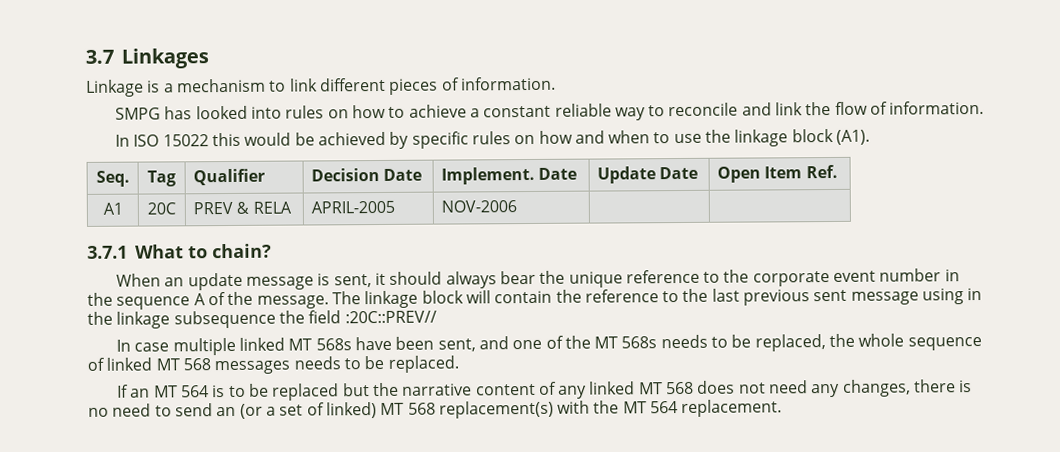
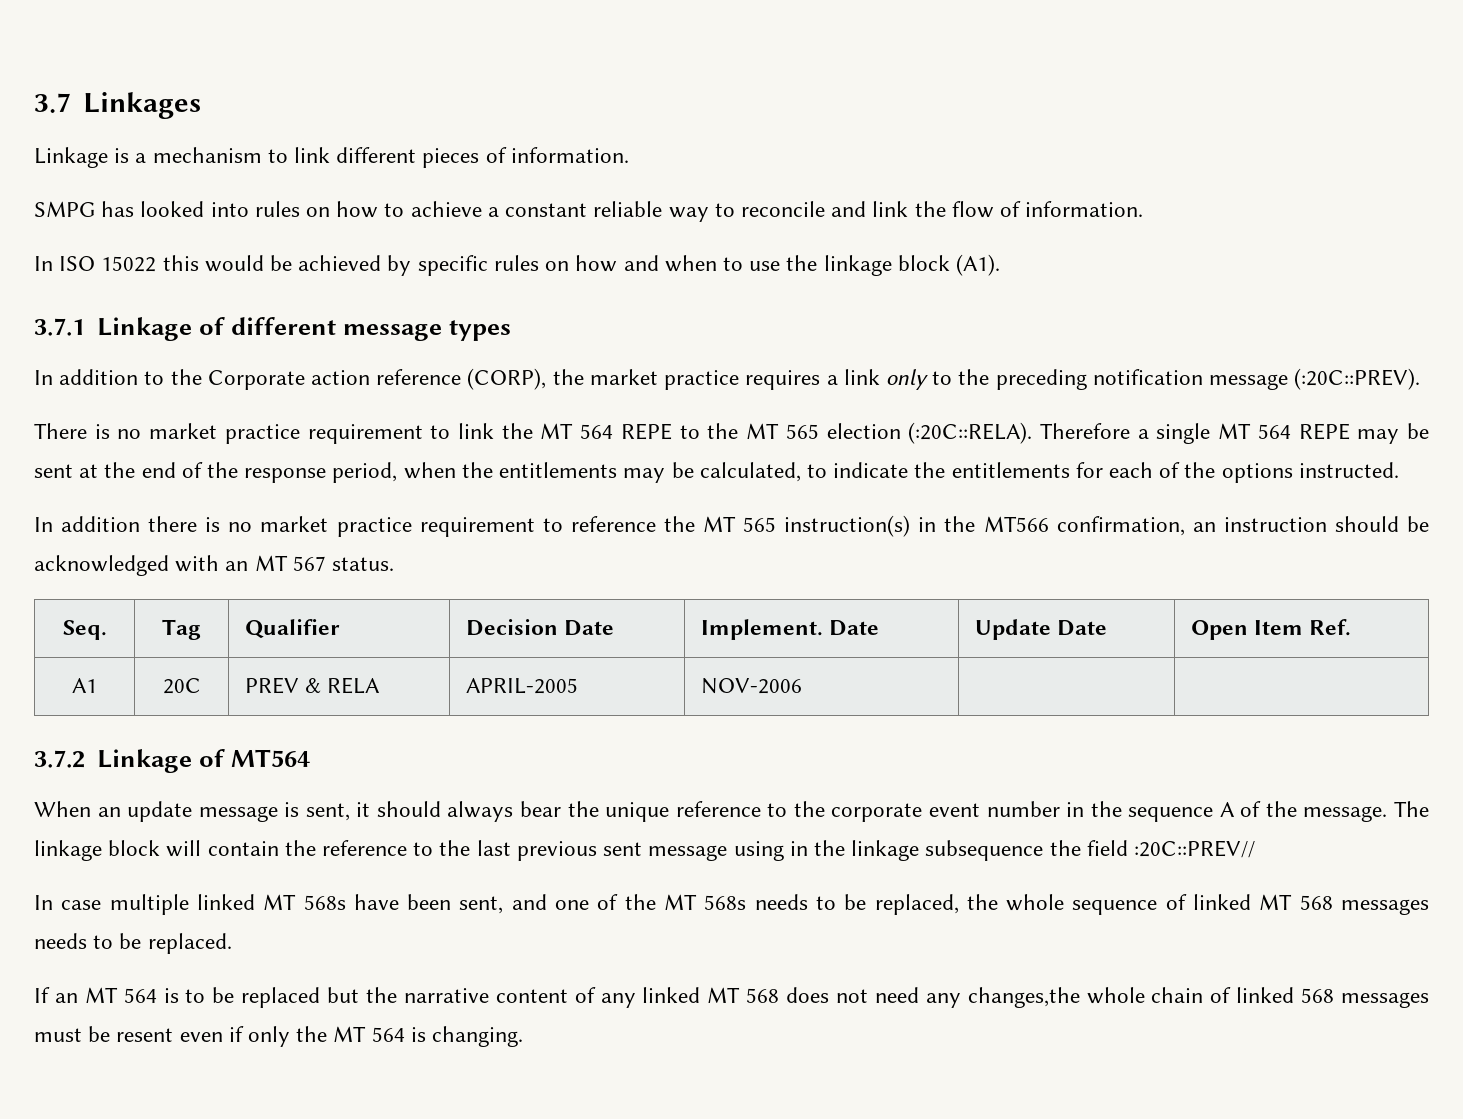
+ 3.7.1 Linkage of different message types
+ In addition to the Corporate action reference (CORP), the market practice requires a link only to the preceding notification message (:20C::PREV).
+ There is no market practice requirement to link the MT 564 REPE to the MT 565 election (:20C::RELA). Therefore a single MT 564 REPE may be sent at the end of the response period, when the entitlements may be calculated, to indicate the entitlements for each of the options instructed.
+ In addition there is no market practice requirement to reference the MT 565 instruction(s) in the MT566 confirmation, an instruction should be acknowledged with an MT 567 status.
- 3.7.1 What to chain?
+ 3.7.2 Linkage of MT564
- If an MT 564 is to be replaced but the narrative content of any linked MT 568 does not need any changes, there is no need to send an (or a set of linked) MT 568 replacement(s) with the MT 564 replacement.
+ If an MT 564 is to be replaced but the narrative content of any linked MT 568 does not need any changes,the whole chain of linked 568 messages must be resent even if only the MT 564 is changing.

